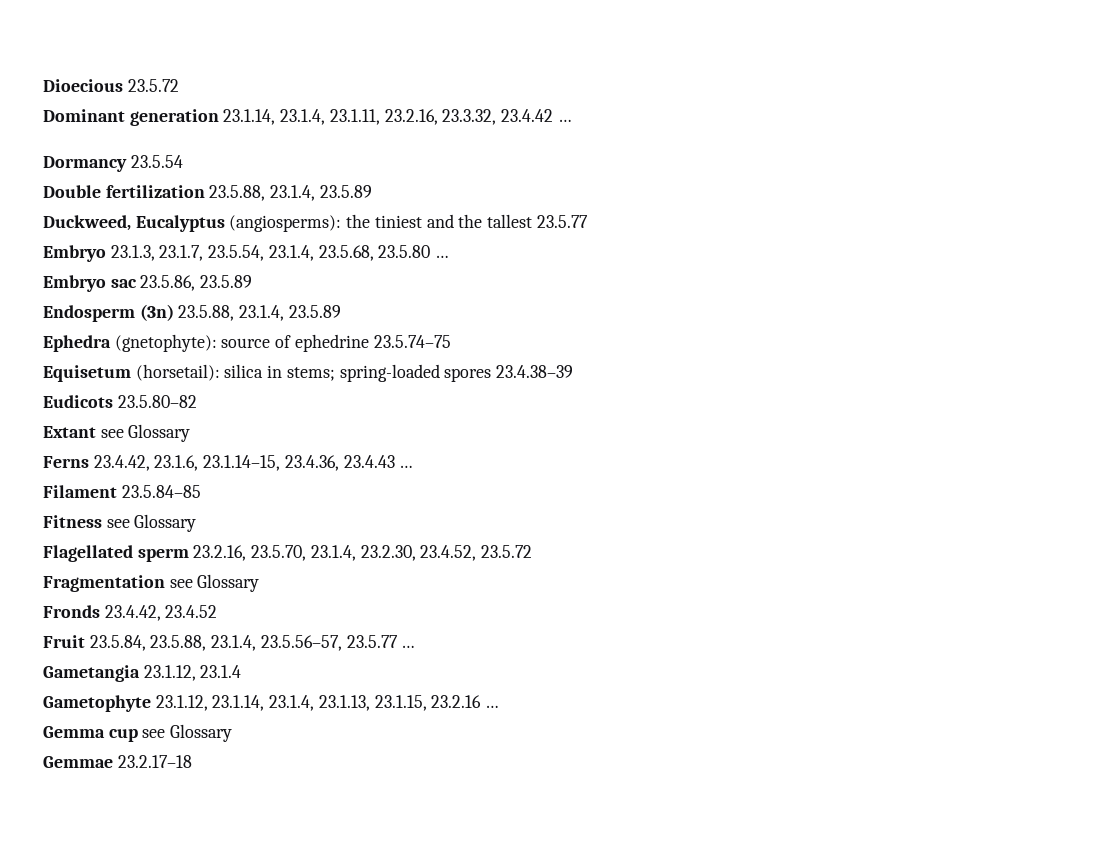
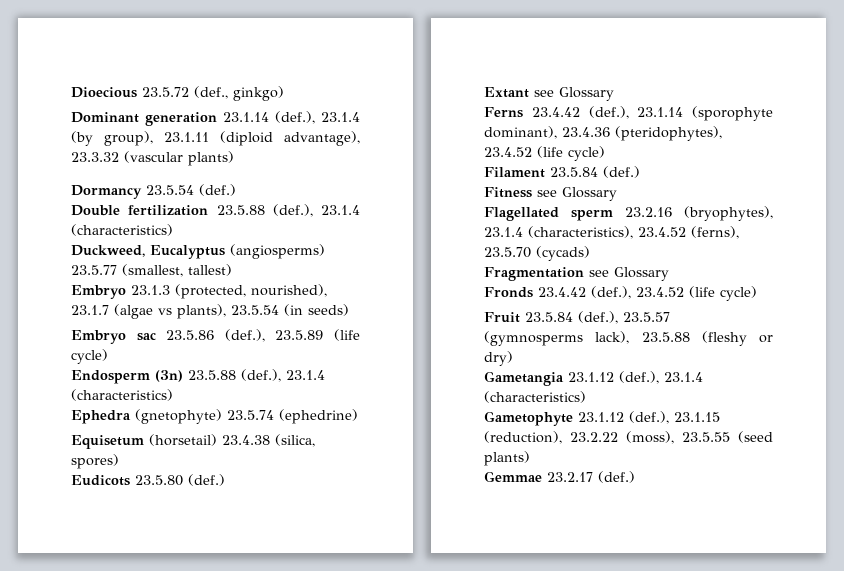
- Dioecious 23.5.72
+ Dioecious 23.5.72 (def., ginkgo)
- Dominant generation 23.1.14, 23.1.4, 23.1.11, 23.2.16, 23.3.32, 23.4.42 …
+ Dominant generation 23.1.14 (def.), 23.1.4 (by group), 23.1.11 (diploid advantage), 23.3.32 (vascular plants)
- Dormancy 23.5.54
+ Dormancy 23.5.54 (def.)
- Double fertilization 23.5.88, 23.1.4, 23.5.89
- Duckweed, Eucalyptus (angiosperms): the tiniest and the tallest 23.5.77
- Embryo 23.1.3, 23.1.7, 23.5.54, 23.1.4, 23.5.68, 23.5.80 …
+ Double fertilization 23.5.88 (def.), 23.1.4 (characteristics)
+ Duckweed, Eucalyptus (angiosperms) 23.5.77 (smallest, tallest)
+ Embryo 23.1.3 (protected, nourished), 23.1.7 (algae vs plants), 23.5.54 (in seeds)
- Embryo sac 23.5.86, 23.5.89
+ Embryo sac 23.5.86 (def.), 23.5.89 (life cycle)
- Endosperm (3n) 23.5.88, 23.1.4, 23.5.89
- Ephedra (gnetophyte): source of ephedrine 23.5.74–75
- Equisetum (horsetail): silica in stems; spring-loaded spores 23.4.38–39
+ Endosperm (3n) 23.5.88 (def.), 23.1.4 (characteristics)
+ Ephedra (gnetophyte) 23.5.74 (ephedrine)
+ Equisetum (horsetail) 23.4.38 (silica, spores)
- Eudicots 23.5.80–82
+ Eudicots 23.5.80 (def.)
- Ferns 23.4.42, 23.1.6, 23.1.14–15, 23.4.36, 23.4.43 …
+ Ferns 23.4.42 (def.), 23.1.14 (sporophyte dominant), 23.4.36 (pteridophytes), 23.4.52 (life cycle)
- Filament 23.5.84–85
+ Filament 23.5.84 (def.)
- Flagellated sperm 23.2.16, 23.5.70, 23.1.4, 23.2.30, 23.4.52, 23.5.72
+ Flagellated sperm 23.2.16 (bryophytes), 23.1.4 (characteristics), 23.4.52 (ferns), 23.5.70 (cycads)
- Fronds 23.4.42, 23.4.52
+ Fronds 23.4.42 (def.), 23.4.52 (life cycle)
- Fruit 23.5.84, 23.5.88, 23.1.4, 23.5.56–57, 23.5.77 …
+ Fruit 23.5.84 (def.), 23.5.57 (gymnosperms lack), 23.5.88 (fleshy or dry)
- Gametangia 23.1.12, 23.1.4
+ Gametangia 23.1.12 (def.), 23.1.4 (characteristics)
- Gametophyte 23.1.12, 23.1.14, 23.1.4, 23.1.13, 23.1.15, 23.2.16 …
- Gemma cup see Glossary
+ Gametophyte 23.1.12 (def.), 23.1.15 (reduction), 23.2.22 (moss), 23.5.55 (seed plants)
- Gemmae 23.2.17–18
+ Gemmae 23.2.17 (def.)

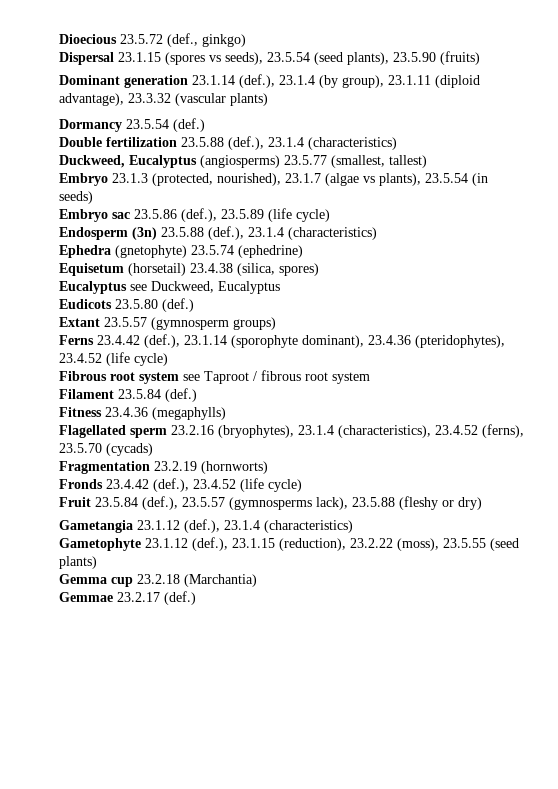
+ Dispersal 23.1.15 (spores vs seeds), 23.5.54 (seed plants), 23.5.90 (fruits)
+ Eucalyptus see Duckweed, Eucalyptus
- Extant see Glossary
+ Extant 23.5.57 (gymnosperm groups)
+ Fibrous root system see Taproot / fibrous root system
- Fitness see Glossary
+ Fitness 23.4.36 (megaphylls)
- Fragmentation see Glossary
+ Fragmentation 23.2.19 (hornworts)
+ Gemma cup 23.2.18 (Marchantia)

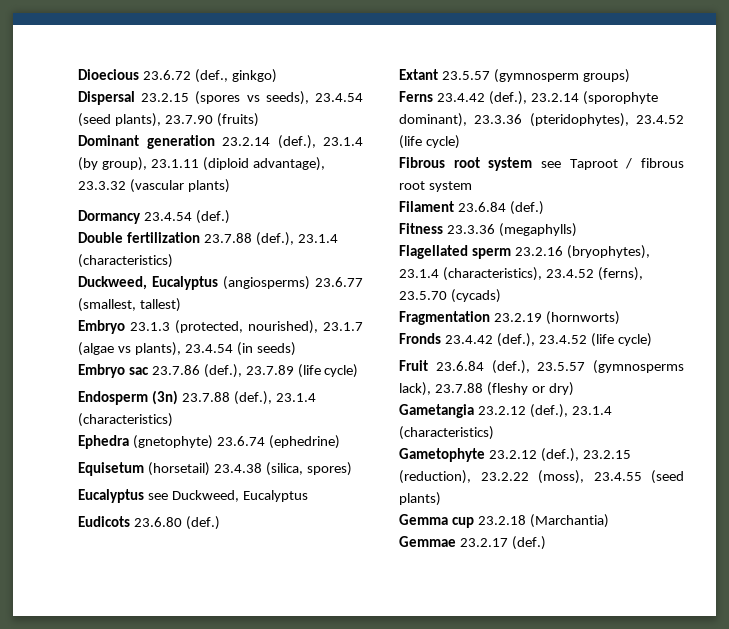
- Dioecious 23.5.72 (def., ginkgo)
+ Dioecious 23.6.72 (def., ginkgo)
- Dispersal 23.1.15 (spores vs seeds), 23.5.54 (seed plants), 23.5.90 (fruits)
+ Dispersal 23.2.15 (spores vs seeds), 23.4.54 (seed plants), 23.7.90 (fruits)
- Dominant generation 23.1.14 (def.), 23.1.4 (by group), 23.1.11 (diploid advantage), 23.3.32 (vascular plants)
+ Dominant generation 23.2.14 (def.), 23.1.4 (by group), 23.1.11 (diploid advantage), 23.3.32 (vascular plants)
- Dormancy 23.5.54 (def.)
+ Dormancy 23.4.54 (def.)
- Double fertilization 23.5.88 (def.), 23.1.4 (characteristics)
+ Double fertilization 23.7.88 (def.), 23.1.4 (characteristics)
- Duckweed, Eucalyptus (angiosperms) 23.5.77 (smallest, tallest)
+ Duckweed, Eucalyptus (angiosperms) 23.6.77 (smallest, tallest)
- Embryo 23.1.3 (protected, nourished), 23.1.7 (algae vs plants), 23.5.54 (in seeds)
+ Embryo 23.1.3 (protected, nourished), 23.1.7 (algae vs plants), 23.4.54 (in seeds)
- Embryo sac 23.5.86 (def.), 23.5.89 (life cycle)
+ Embryo sac 23.7.86 (def.), 23.7.89 (life cycle)
- Endosperm (3n) 23.5.88 (def.), 23.1.4 (characteristics)
+ Endosperm (3n) 23.7.88 (def.), 23.1.4 (characteristics)
- Ephedra (gnetophyte) 23.5.74 (ephedrine)
+ Ephedra (gnetophyte) 23.6.74 (ephedrine)
- Eudicots 23.5.80 (def.)
+ Eudicots 23.6.80 (def.)
- Ferns 23.4.42 (def.), 23.1.14 (sporophyte dominant), 23.4.36 (pteridophytes), 23.4.52 (life cycle)
+ Ferns 23.4.42 (def.), 23.2.14 (sporophyte dominant), 23.3.36 (pteridophytes), 23.4.52 (life cycle)
- Filament 23.5.84 (def.)
+ Filament 23.6.84 (def.)
- Fitness 23.4.36 (megaphylls)
+ Fitness 23.3.36 (megaphylls)
- Fruit 23.5.84 (def.), 23.5.57 (gymnosperms lack), 23.5.88 (fleshy or dry)
+ Fruit 23.6.84 (def.), 23.5.57 (gymnosperms lack), 23.7.88 (fleshy or dry)
- Gametangia 23.1.12 (def.), 23.1.4 (characteristics)
+ Gametangia 23.2.12 (def.), 23.1.4 (characteristics)
- Gametophyte 23.1.12 (def.), 23.1.15 (reduction), 23.2.22 (moss), 23.5.55 (seed plants)
+ Gametophyte 23.2.12 (def.), 23.2.15 (reduction), 23.2.22 (moss), 23.4.55 (seed plants)

